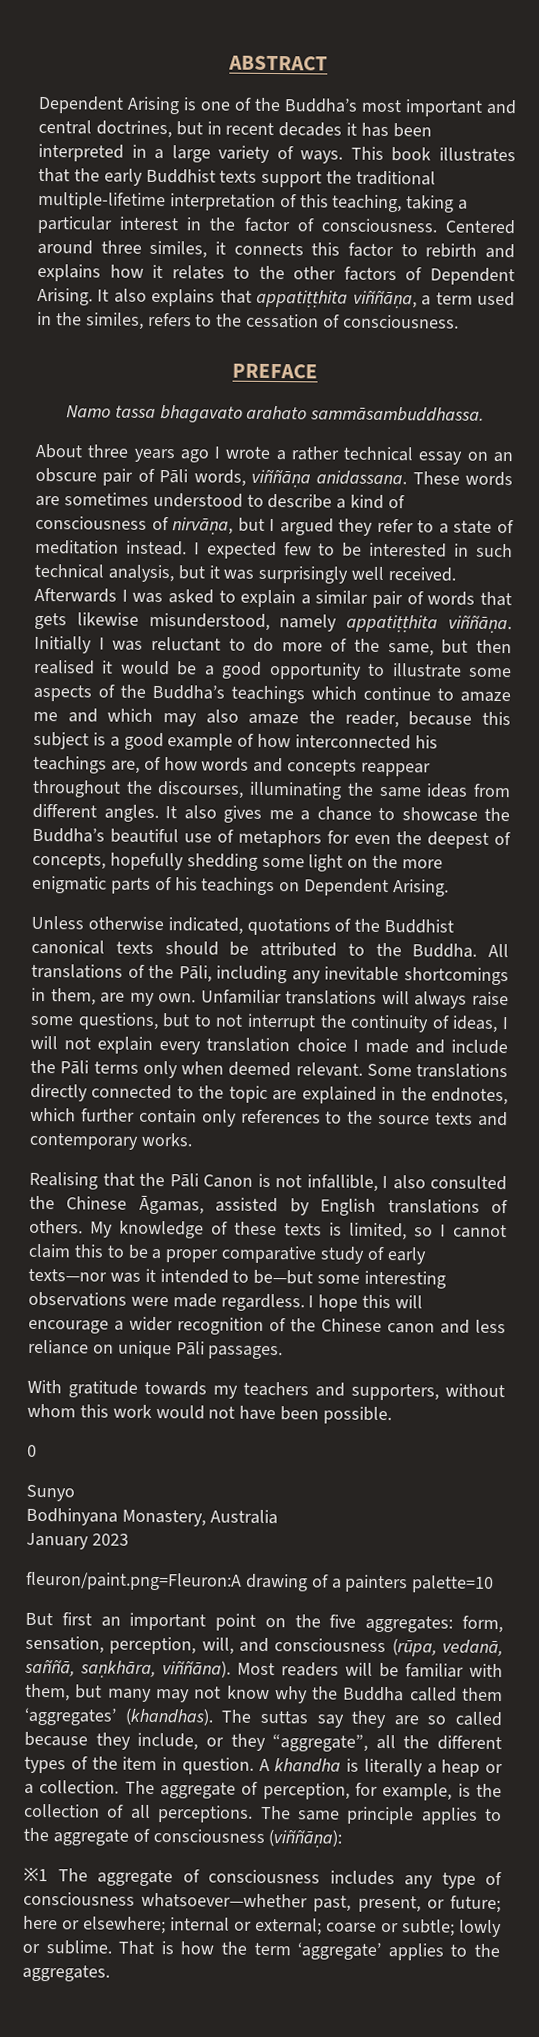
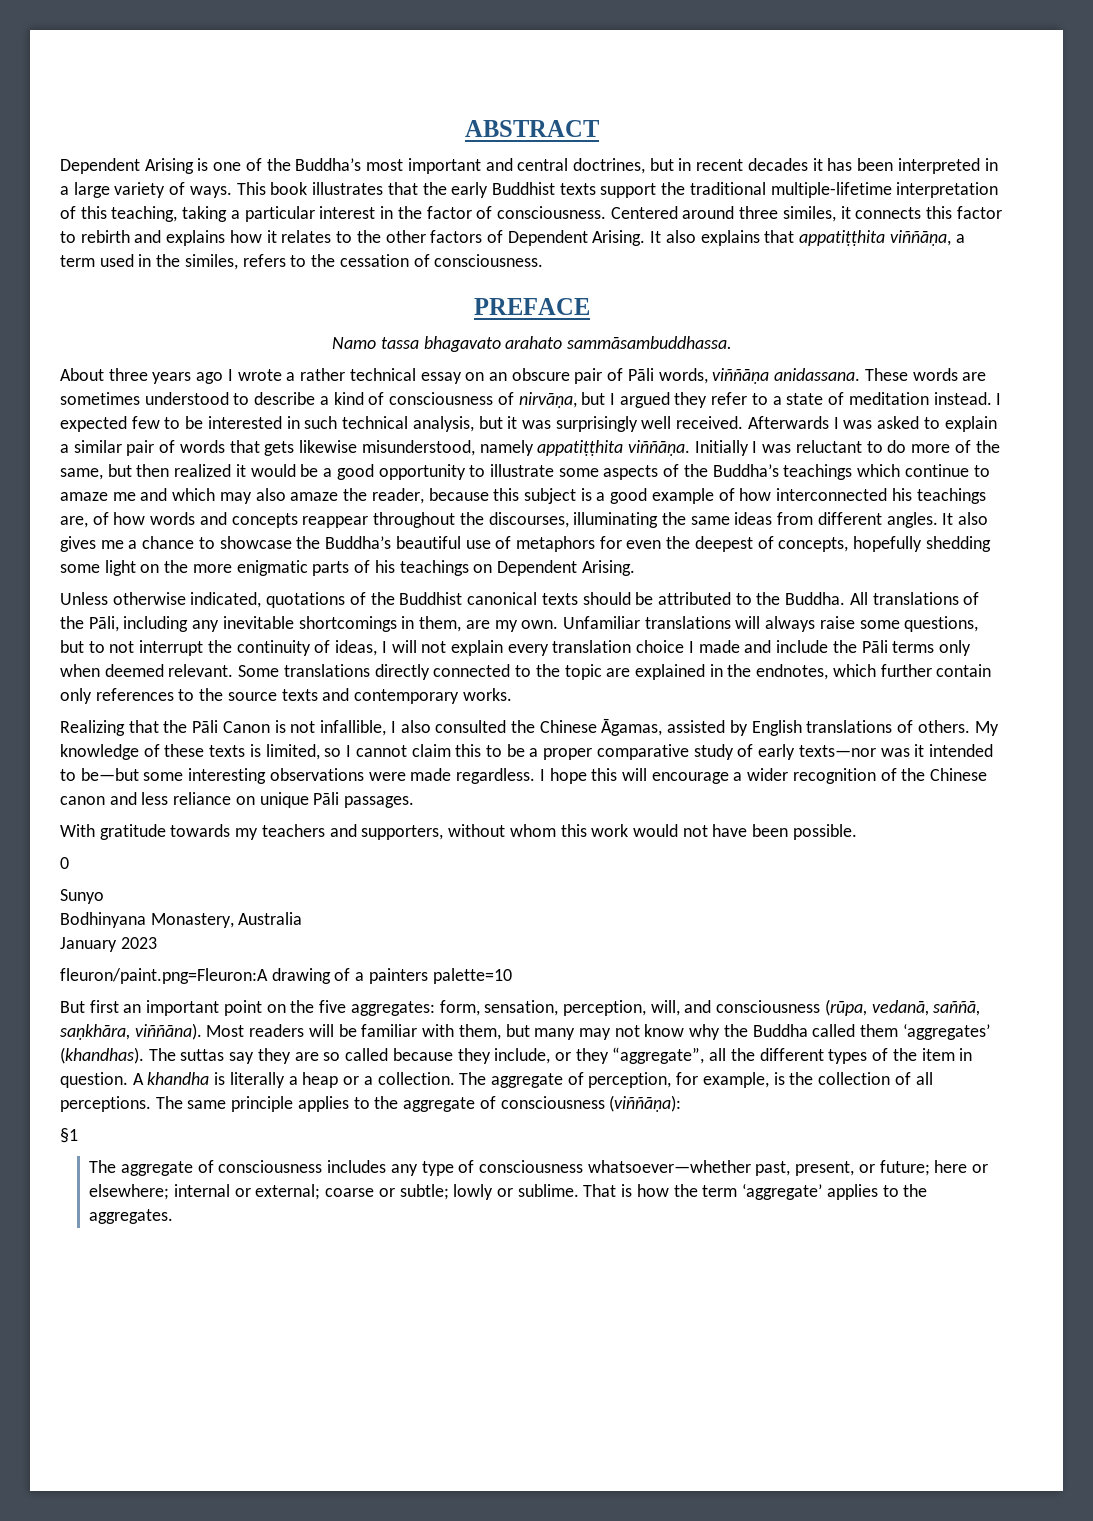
- Initially I was reluctant to do more of the same, but then realised it would be a good opportunity to illustrate some aspects of the Buddha’s teachings which continue to amaze me and which may also amaze the reader, because this subject is a good example of how interconnected his teachings are, of how words and concepts reappear throughout the discourses, illuminating the same ideas from different angles.
+ Initially I was reluctant to do more of the same, but then realized it would be a good opportunity to illustrate some aspects of the Buddha’s teachings which continue to amaze me and which may also amaze the reader, because this subject is a good example of how interconnected his teachings are, of how words and concepts reappear throughout the discourses, illuminating the same ideas from different angles.
- Realising that the Pāli Canon is not infallible, I also consulted the Chinese Āgamas, assisted by English translations of others.
+ Realizing that the Pāli Canon is not infallible, I also consulted the Chinese Āgamas, assisted by English translations of others.
- ※1 The aggregate of consciousness includes any type of consciousness whatsoever—whether past, present, or future; here or elsewhere; internal or external; coarse or subtle; lowly or sublime.
+ §1
+ The aggregate of consciousness includes any type of consciousness whatsoever—whether past, present, or future; here or elsewhere; internal or external; coarse or subtle; lowly or sublime.

